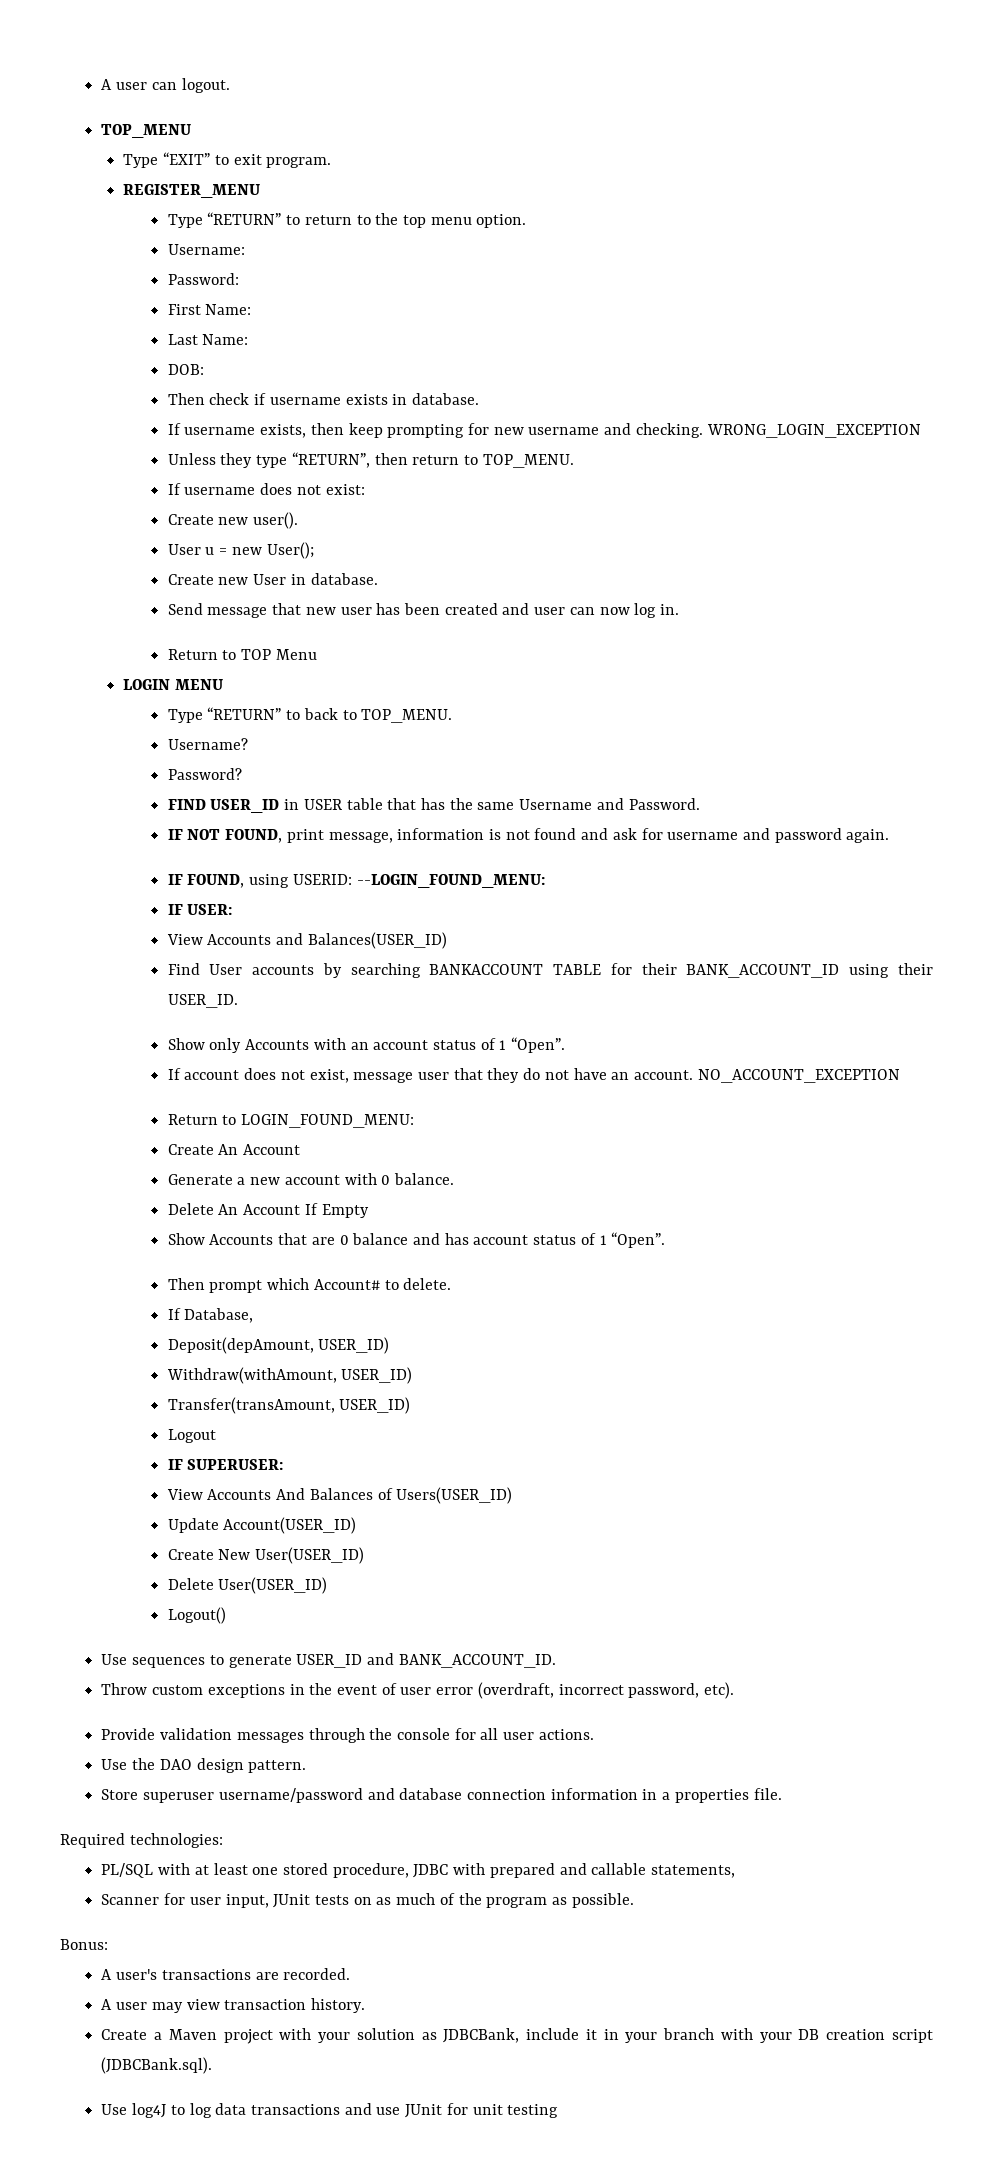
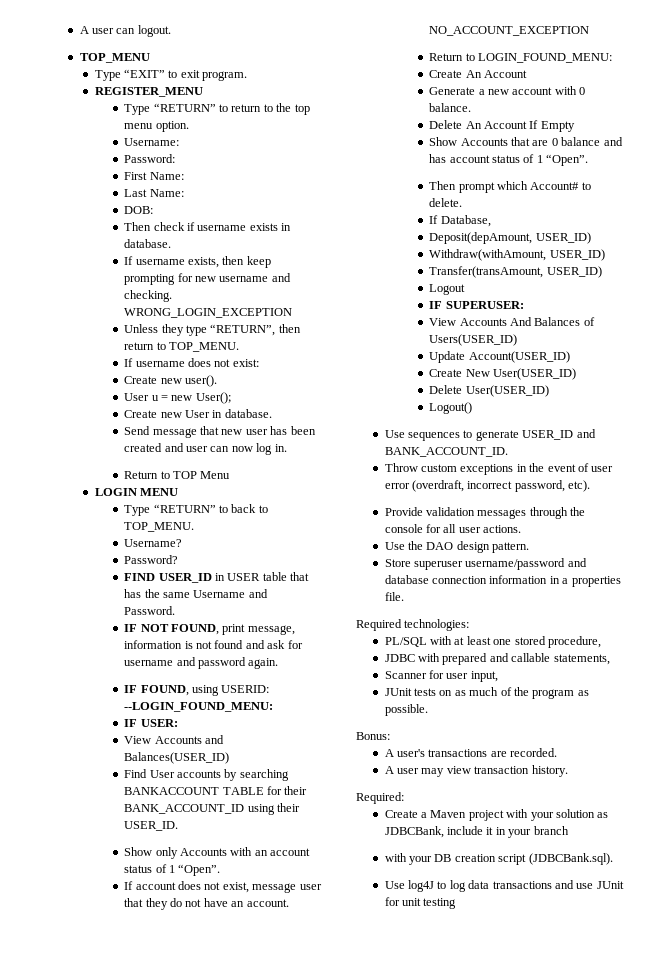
- PL/SQL with at least one stored procedure, JDBC with prepared and callable statements,
+ PL/SQL with at least one stored procedure,
+ JDBC with prepared and callable statements,
- Scanner for user input, JUnit tests on as much of the program as possible.
+ Scanner for user input,
+ JUnit tests on as much of the program as possible.
+ Required:
- Create a Maven project with your solution as JDBCBank, include it in your branch with your DB creation script (JDBCBank.sql).
+ Create a Maven project with your solution as JDBCBank, include it in your branch
+ with your DB creation script (JDBCBank.sql).

